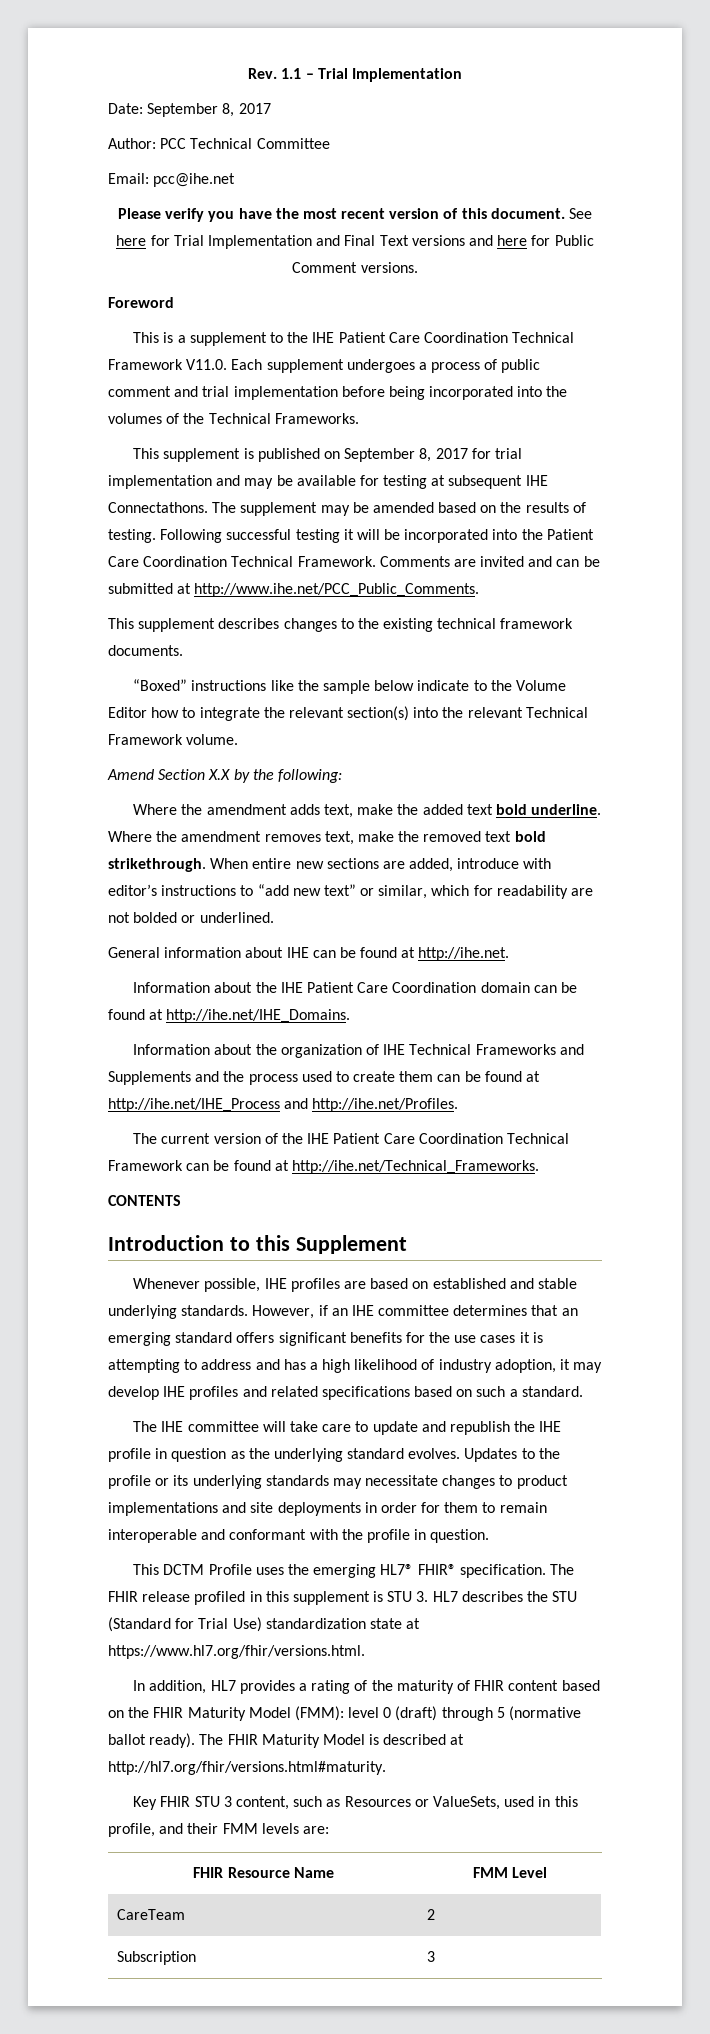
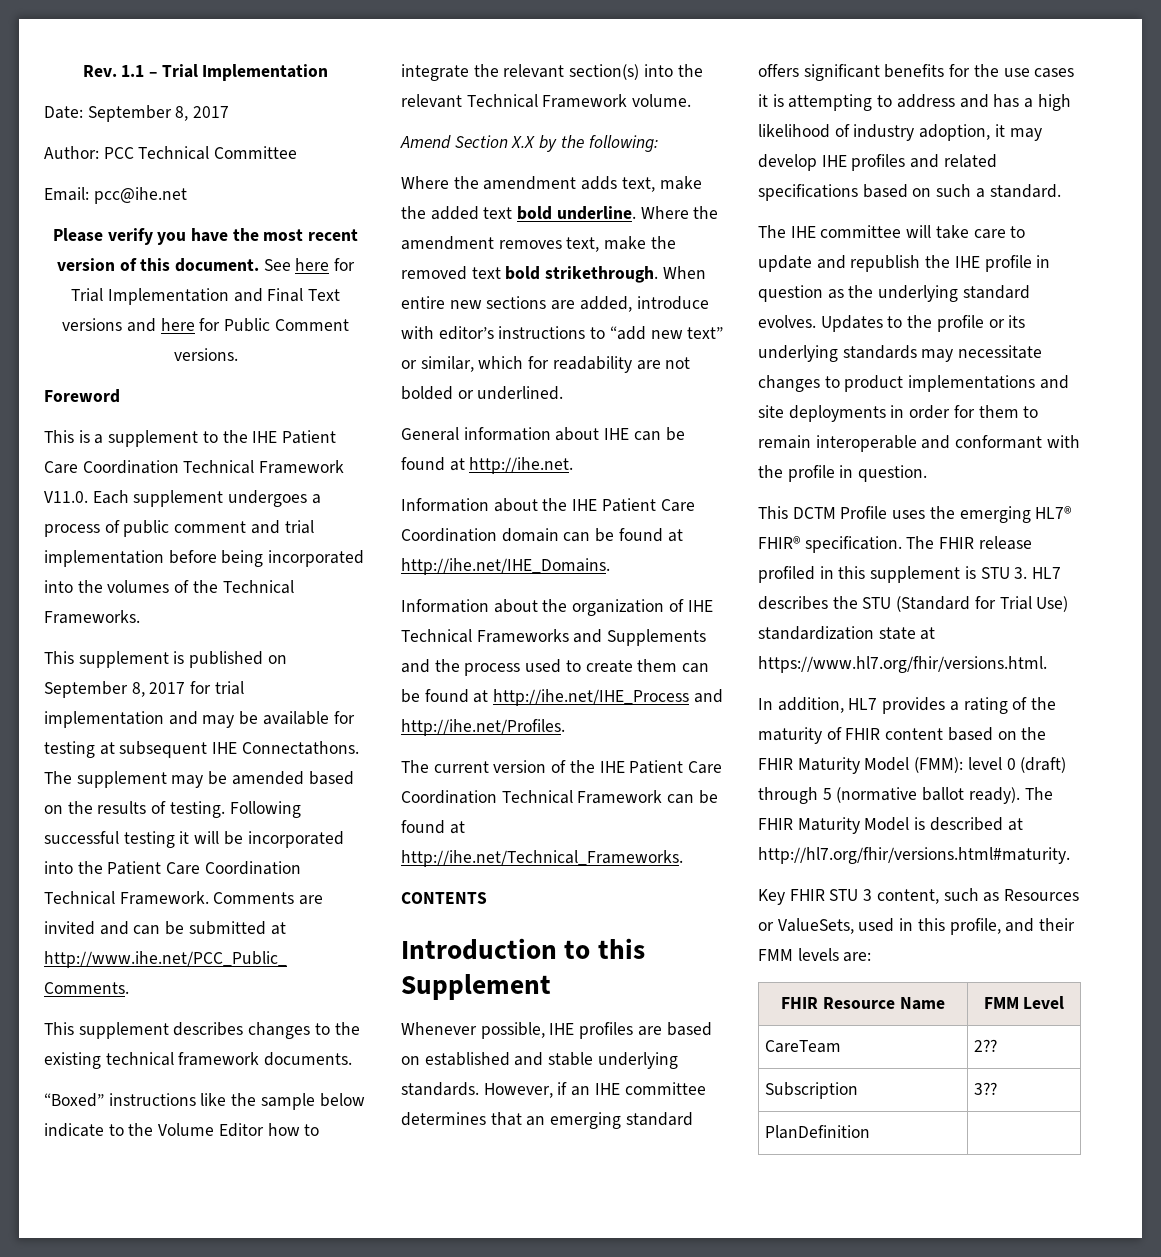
- CareTeam | 2
+ CareTeam | 2??
- Subscription | 3
+ Subscription | 3??
+ PlanDefinition |

